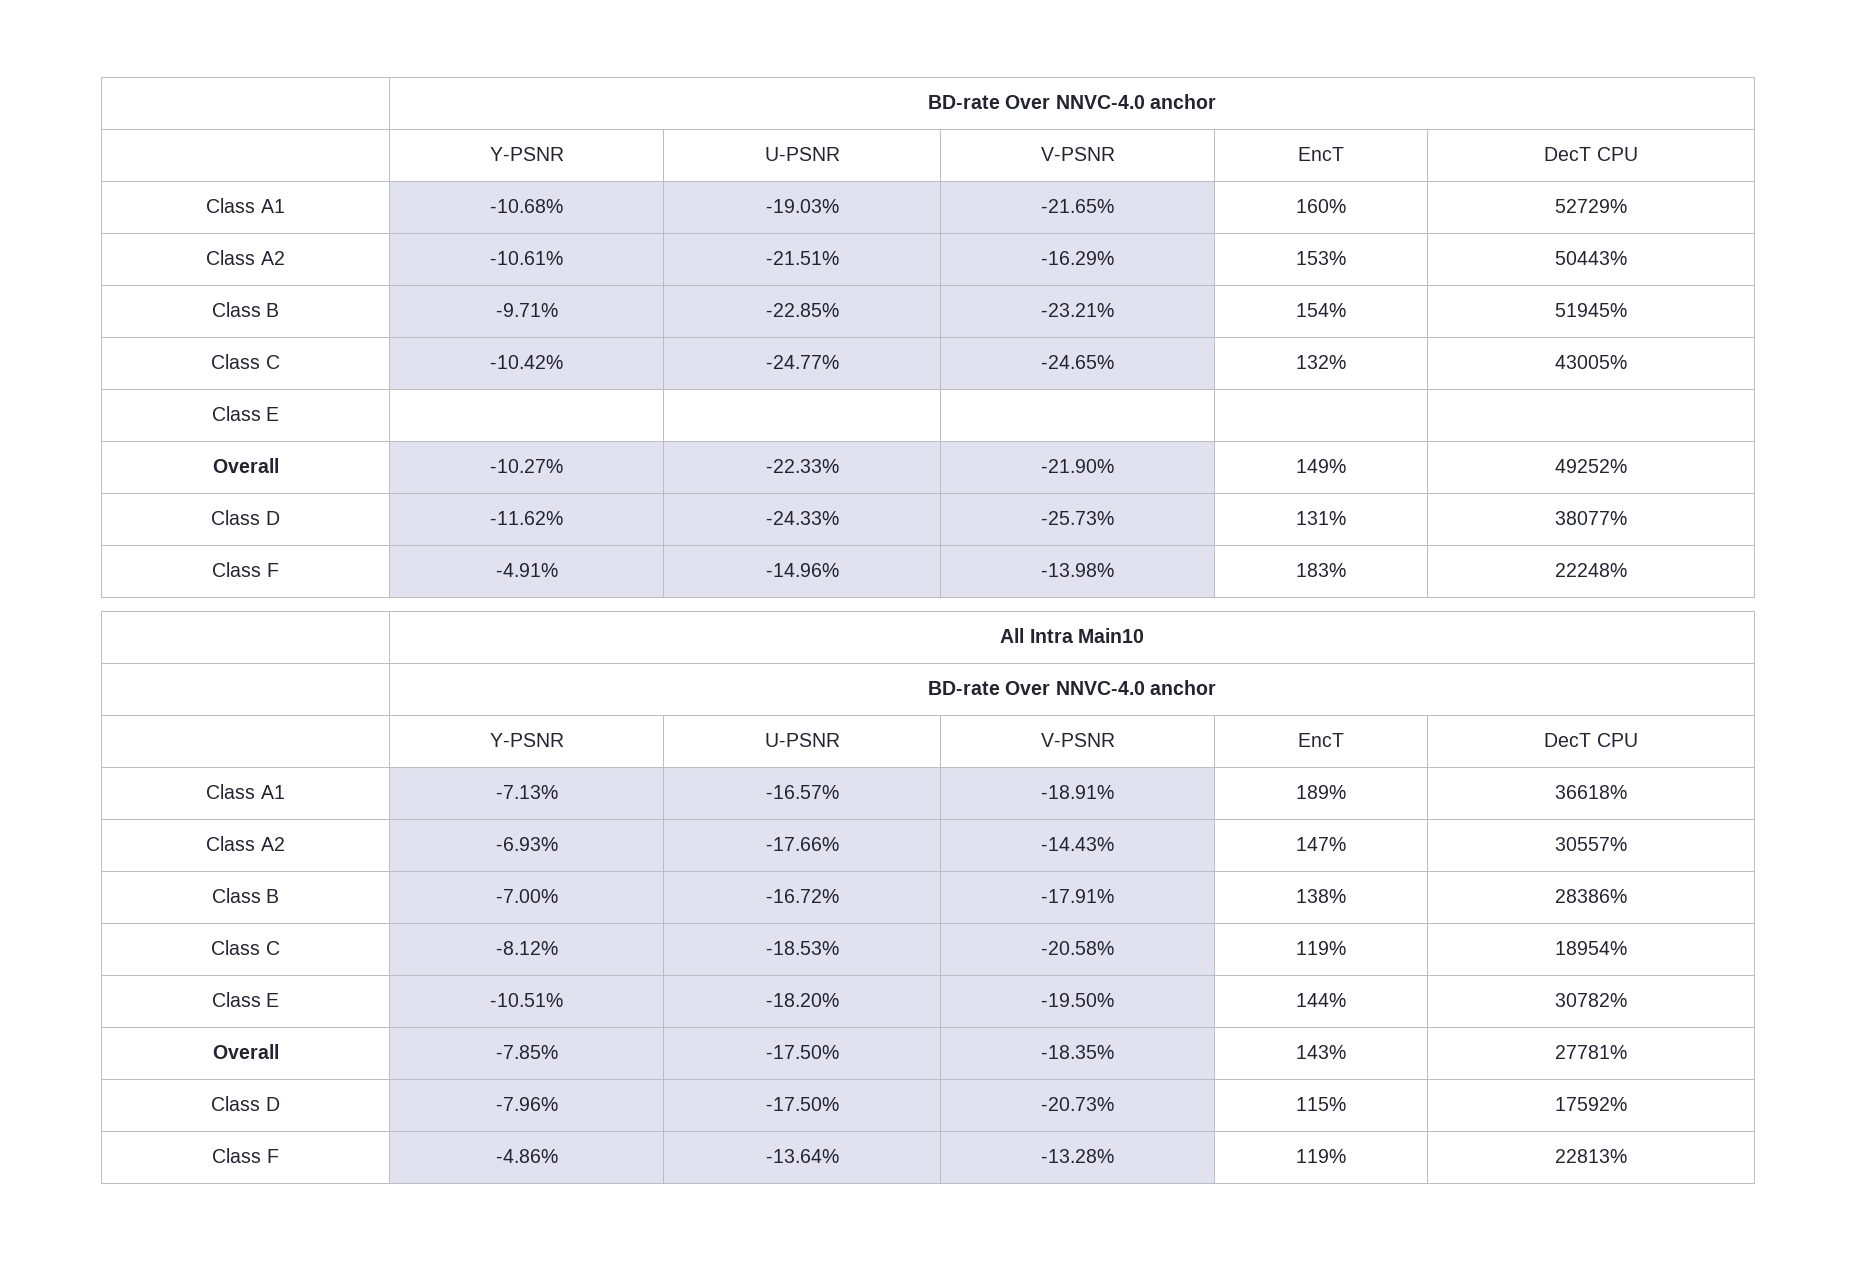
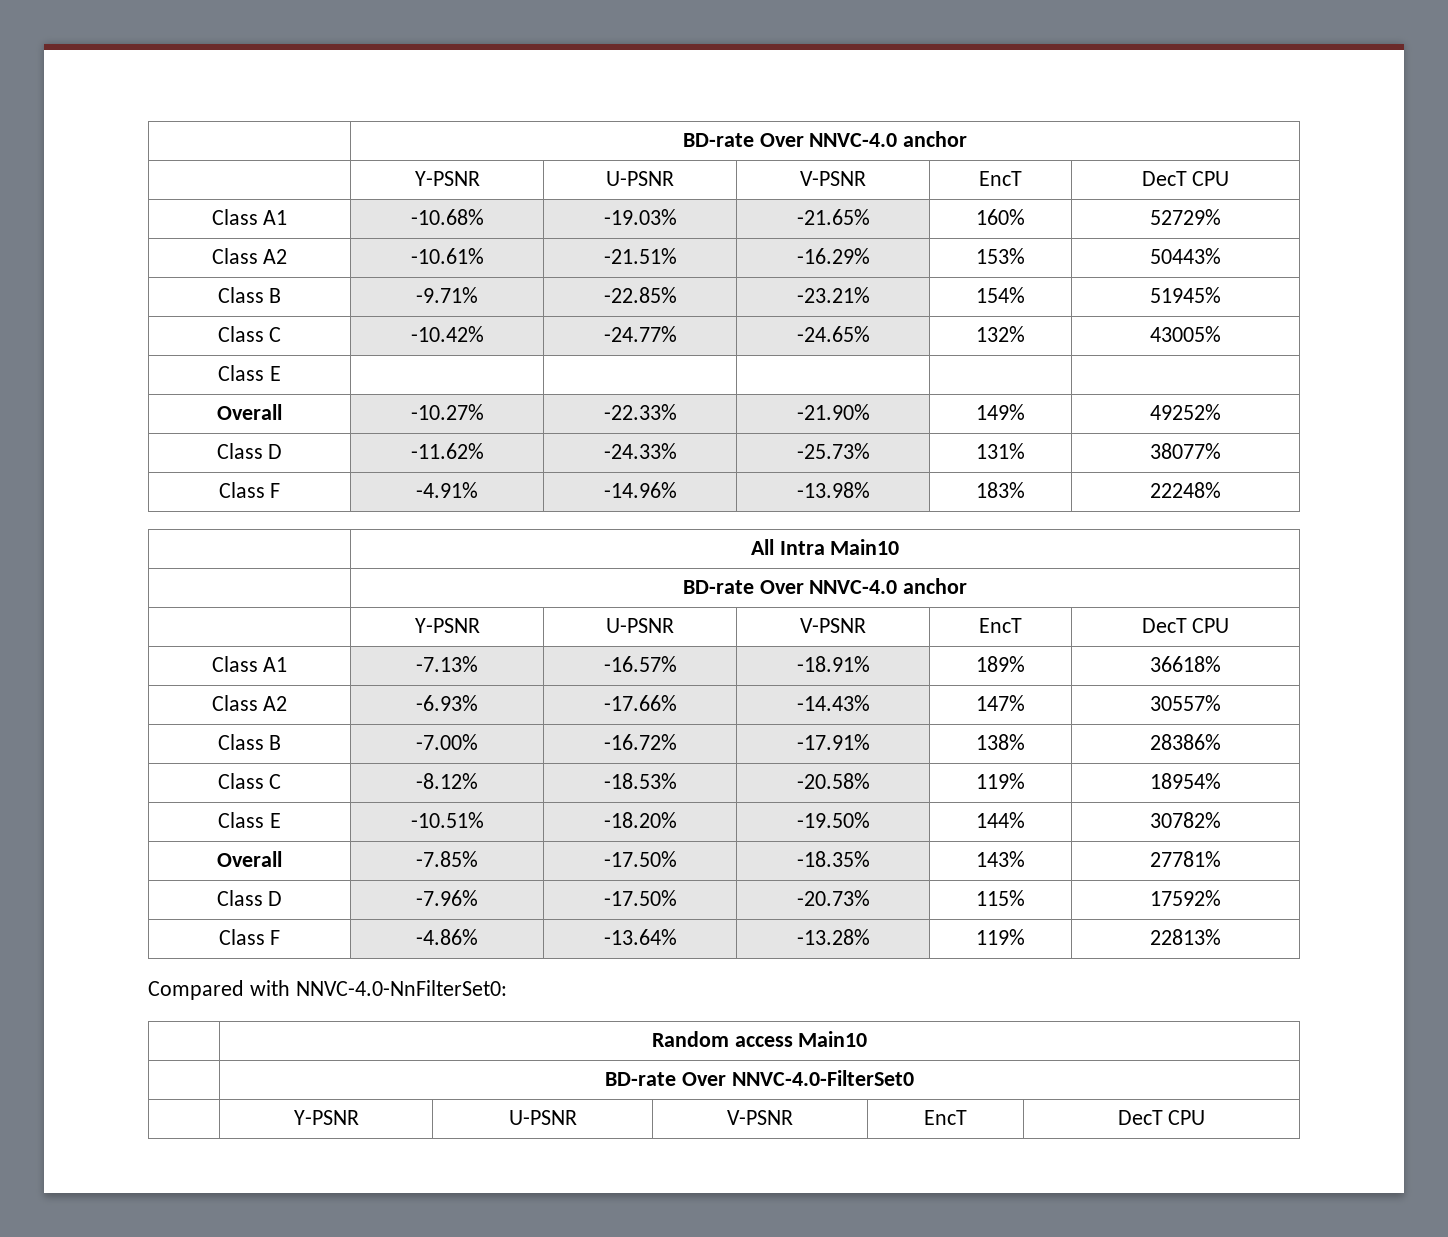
+ Compared with NNVC-4.0-NnFilterSet0:
+ | Random access Main10
+ | BD-rate Over NNVC-4.0-FilterSet0
+ | Y-PSNR | U-PSNR | V-PSNR | EncT | DecT CPU

